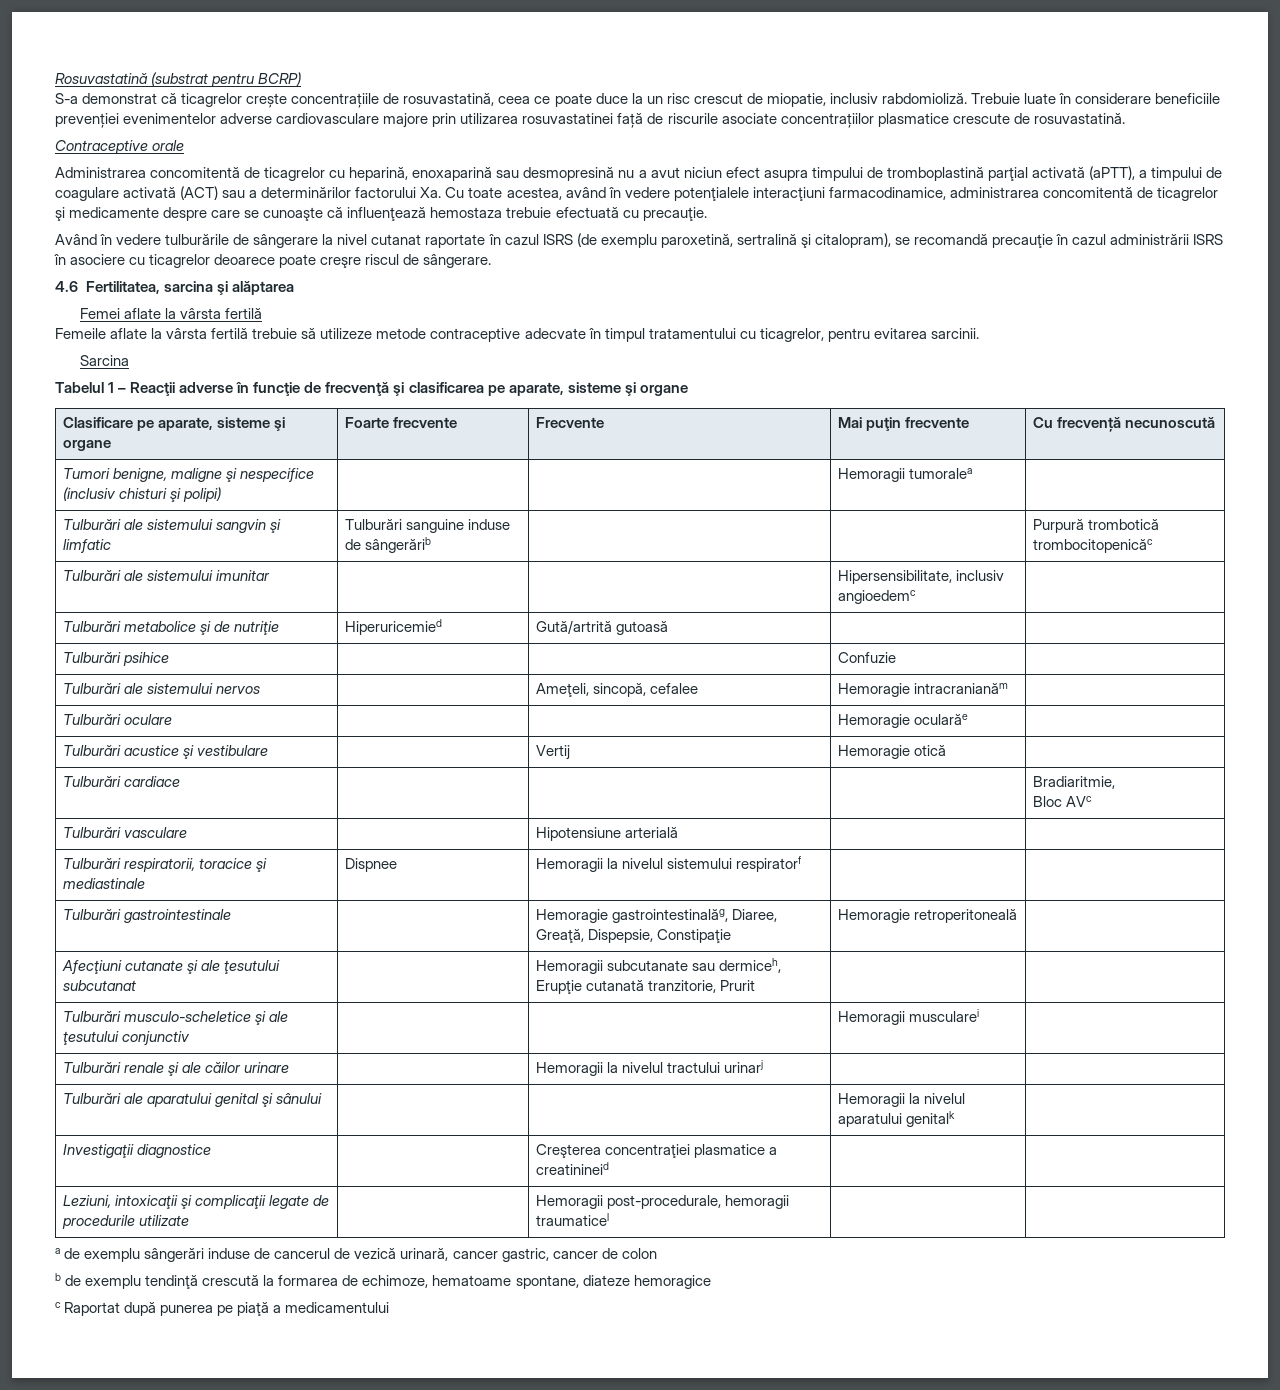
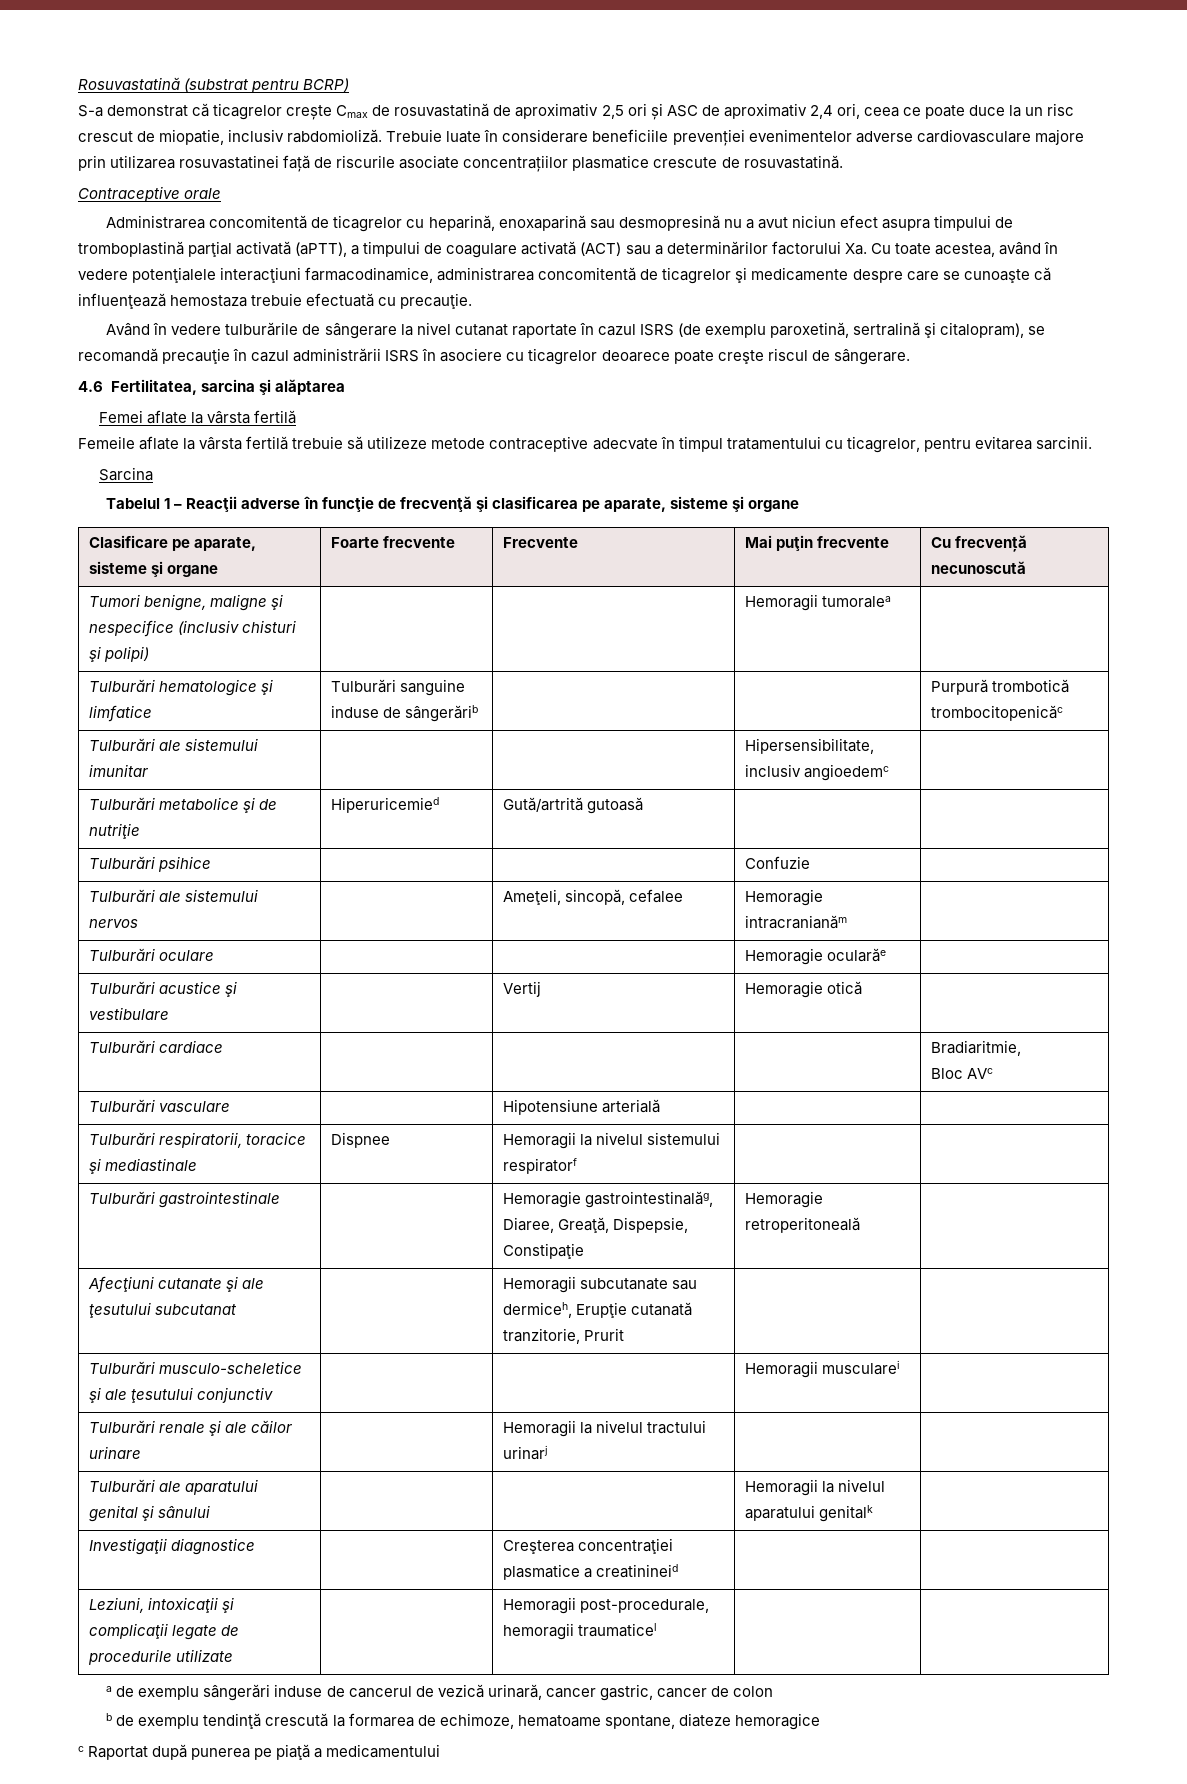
- S-a demonstrat că ticagrelor crește concentrațiile de rosuvastatină, ceea ce poate duce la un risc crescut de miopatie, inclusiv rabdomioliză.
+ S-a demonstrat că ticagrelor crește Cmax de rosuvastatină de aproximativ 2,5 ori și ASC de aproximativ 2,4 ori, ceea ce poate duce la un risc crescut de miopatie, inclusiv rabdomioliză.
- Având în vedere tulburările de sângerare la nivel cutanat raportate în cazul ISRS (de exemplu paroxetină, sertralină şi citalopram), se recomandă precauţie în cazul administrării ISRS în asociere cu ticagrelor deoarece poate creşre riscul de sângerare.
+ Având în vedere tulburările de sângerare la nivel cutanat raportate în cazul ISRS (de exemplu paroxetină, sertralină şi citalopram), se recomandă precauţie în cazul administrării ISRS în asociere cu ticagrelor deoarece poate creşte riscul de sângerare.
- Tulburări ale sistemului sangvin şi limfatic | Tulburări sanguine induse de sângerărib | | | Purpură trombotică trombocitopenicăc
+ Tulburări hematologice şi limfatice | Tulburări sanguine induse de sângerărib | | | Purpură trombotică trombocitopenicăc

